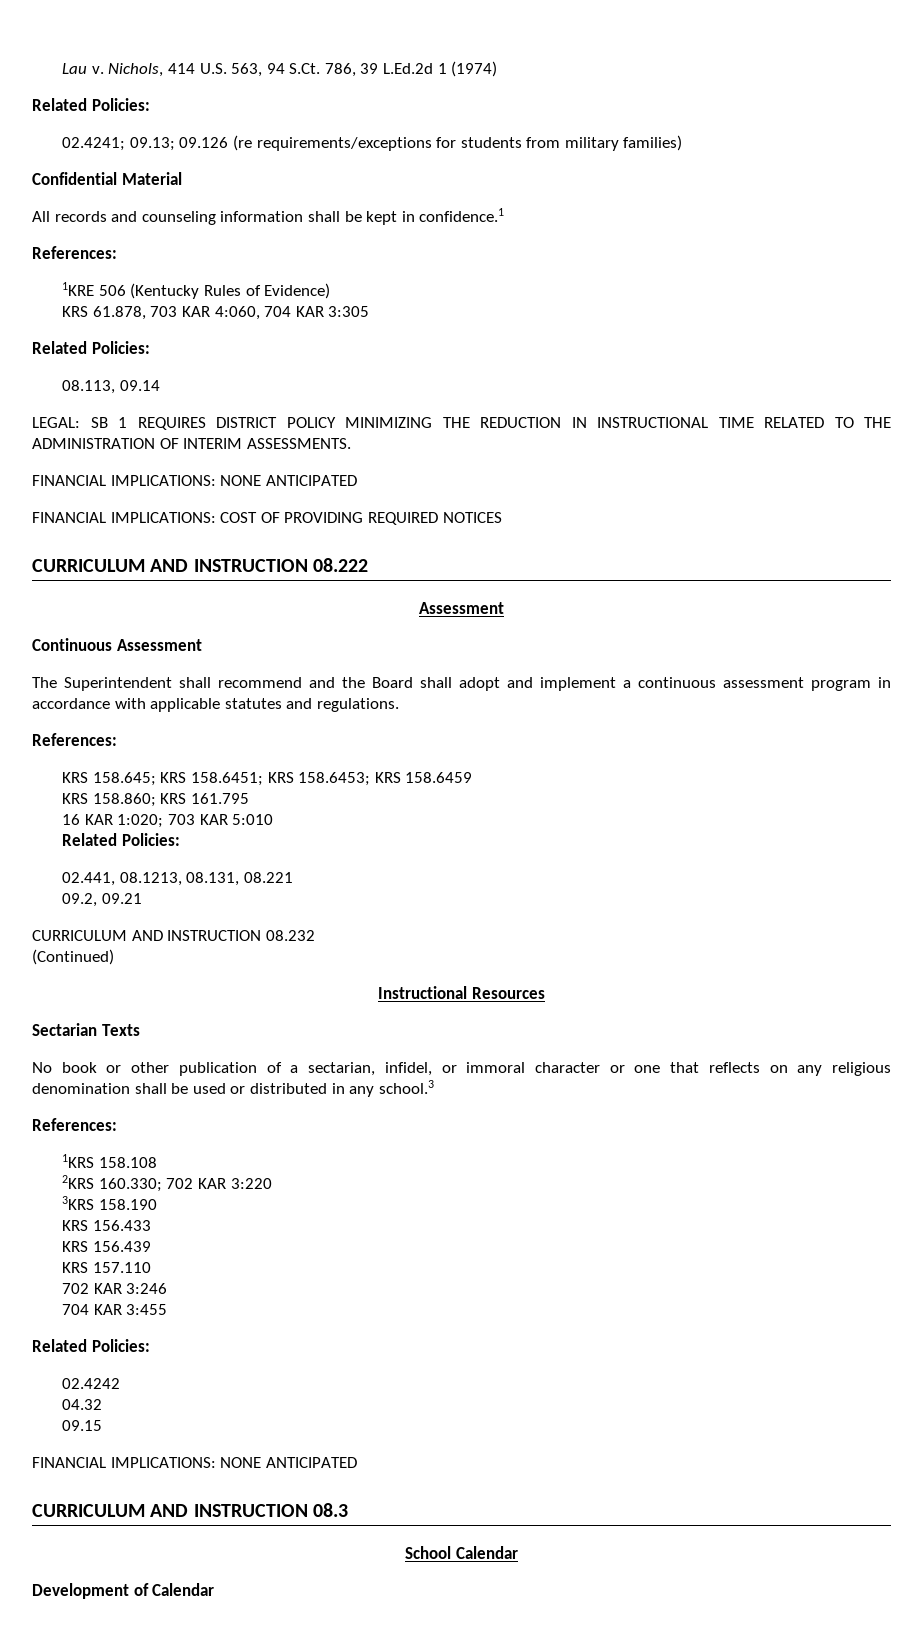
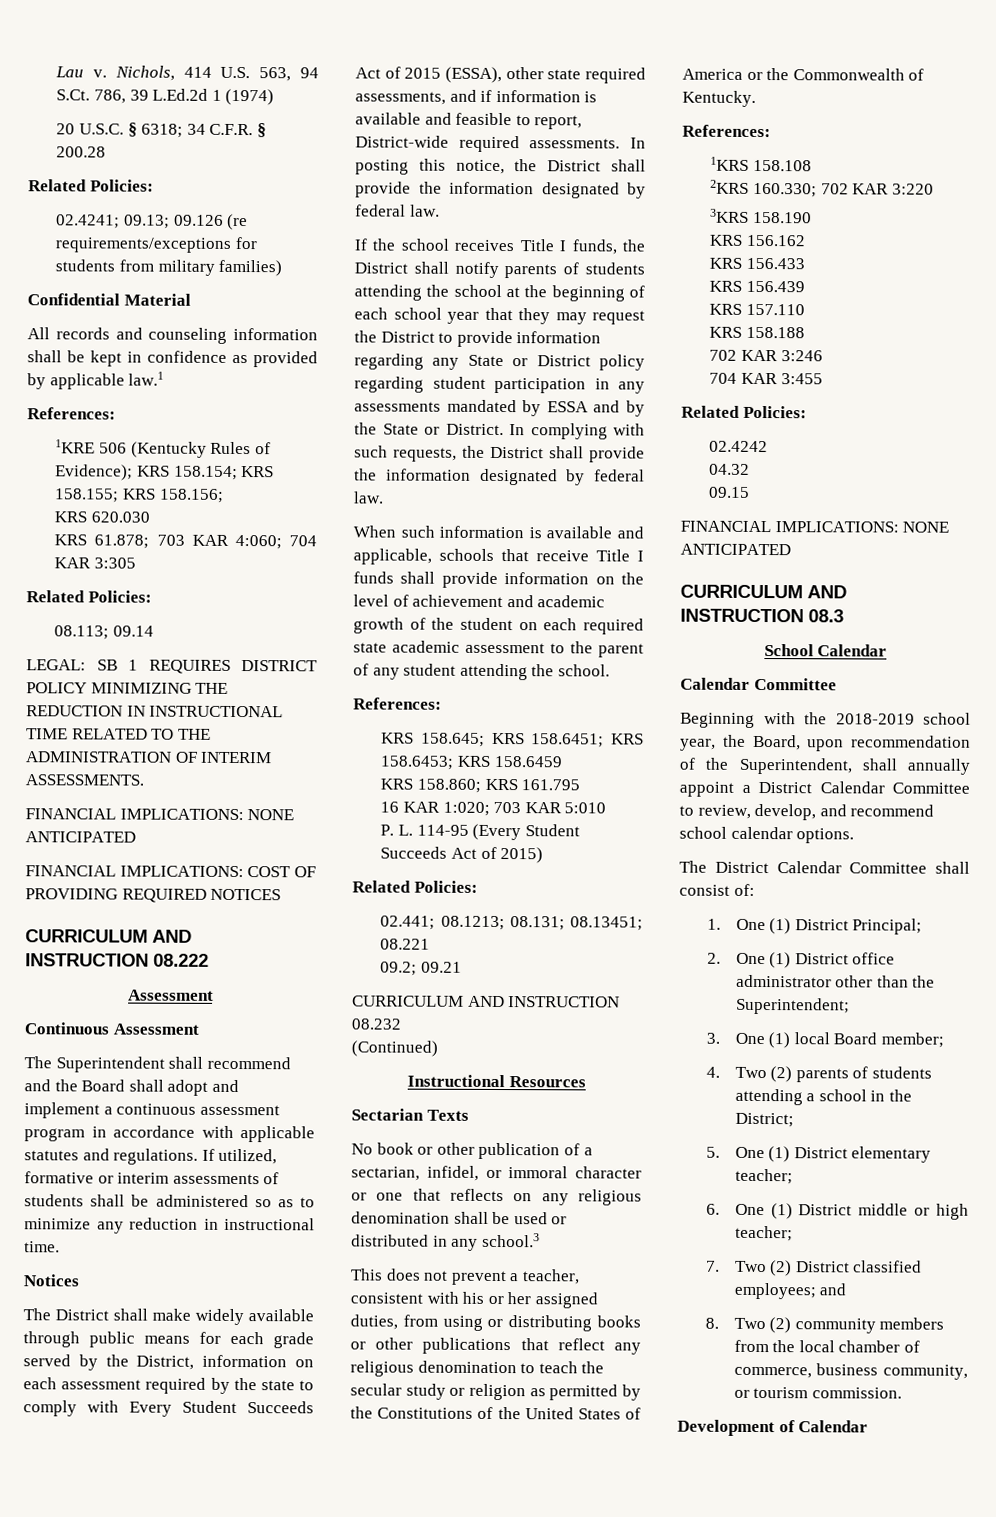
+ 20 U.S.C. § 6318; 34 C.F.R. § 200.28
- All records and counseling information shall be kept in confidence.1
+ All records and counseling information shall be kept in confidence as provided by applicable law.1
- 1KRE 506 (Kentucky Rules of Evidence)
- KRS 61.878, 703 KAR 4:060, 704 KAR 3:305
+ 1KRE 506 (Kentucky Rules of Evidence); KRS 158.154; KRS 158.155; KRS 158.156;
+ KRS 620.030
+ KRS 61.878; 703 KAR 4:060; 704 KAR 3:305
- 08.113, 09.14
+ 08.113; 09.14
+ If utilized, formative or interim assessments of students shall be administered so as to minimize any reduction in instructional time.
+ Notices
+ The District shall make widely available through public means for each grade served by the District, information on each assessment required by the state to comply with Every Student Succeeds Act of 2015 (ESSA), other state required assessments, and if information is available and feasible to report, District-wide required assessments. In posting this notice, the District shall provide the information designated by federal law.
+ If the school receives Title I funds, the District shall notify parents of students attending the school at the beginning of each school year that they may request the District to provide information regarding any State or District policy regarding student participation in any assessments mandated by ESSA and by the State or District. In complying with such requests, the District shall provide the information designated by federal law.
+ When such information is available and applicable, schools that receive Title I funds shall provide information on the level of achievement and academic growth of the student on each required state academic assessment to the parent of any student attending the school.
  16 KAR 1:020; 703 KAR 5:010
+ P. L. 114-95 (Every Student Succeeds Act of 2015)
  Related Policies:
- 02.441, 08.1213, 08.131, 08.221
+ 02.441; 08.1213; 08.131; 08.13451; 08.221
- 09.2, 09.21
+ 09.2; 09.21
+ This does not prevent a teacher, consistent with his or her assigned duties, from using or distributing books or other publications that reflect any religious denomination to teach the secular study or religion as permitted by the Constitutions of the United States of America or the Commonwealth of Kentucky.
+ KRS 156.162
+ KRS 158.188
  School Calendar
+ Calendar Committee
+ Beginning with the 2018-2019 school year, the Board, upon recommendation of the Superintendent, shall annually appoint a District Calendar Committee to review, develop, and recommend school calendar options.
+ The District Calendar Committee shall consist of:
+ 1. One (1) District Principal;
+ 2. One (1) District office administrator other than the Superintendent;
+ 3. One (1) local Board member;
+ 4. Two (2) parents of students attending a school in the District;
+ 5. One (1) District elementary teacher;
+ 6. One (1) District middle or high teacher;
+ 7. Two (2) District classified employees; and
+ 8. Two (2) community members from the local chamber of commerce, business community, or tourism commission.

